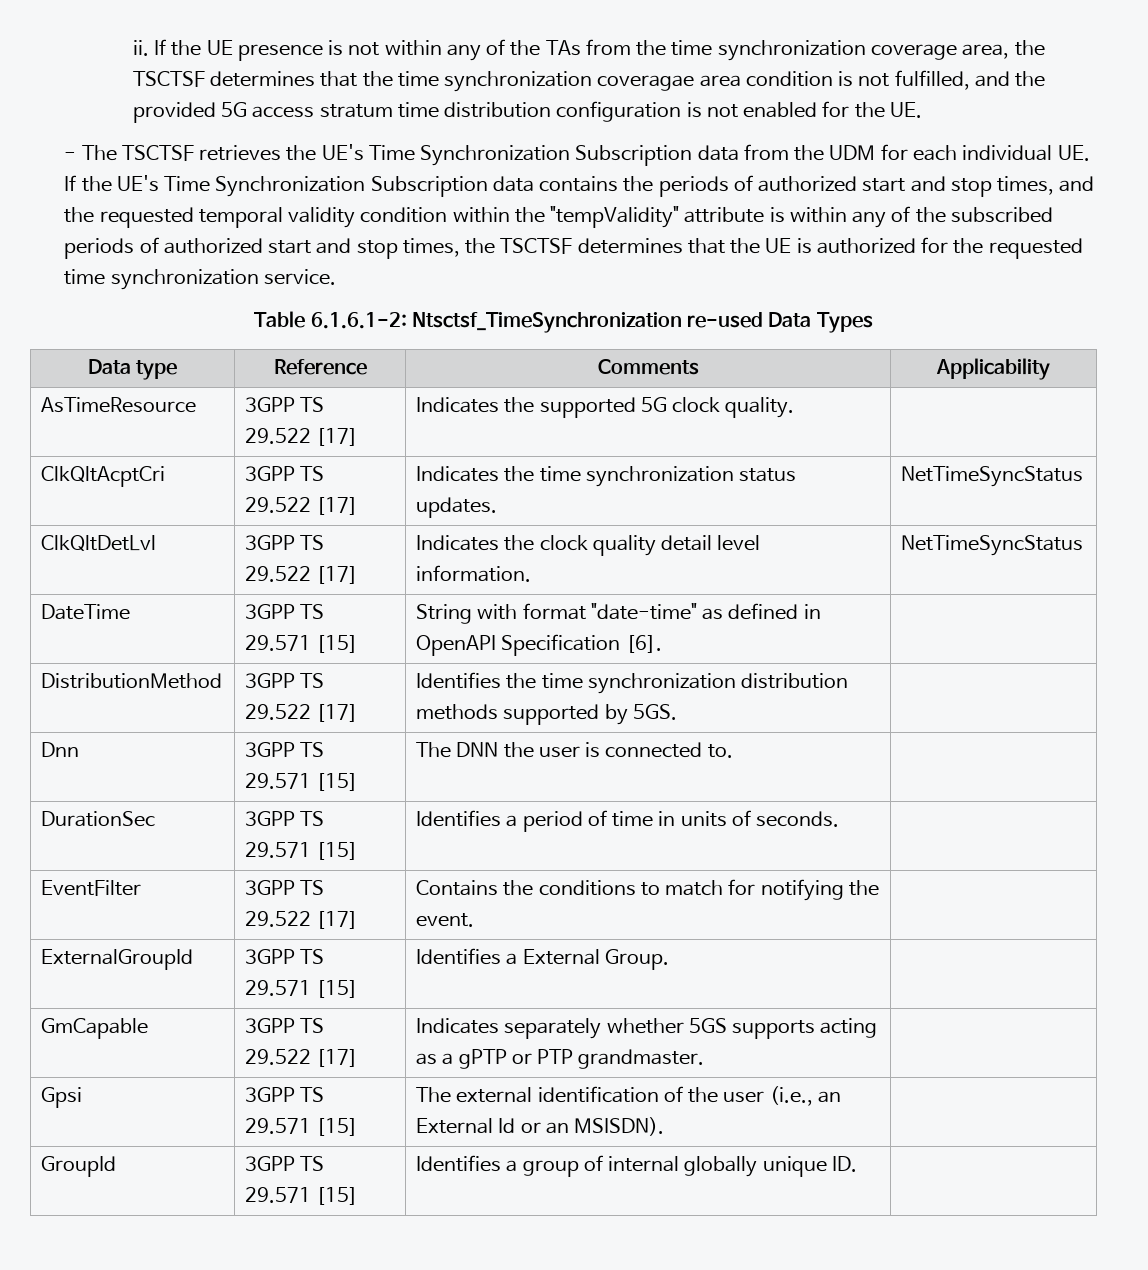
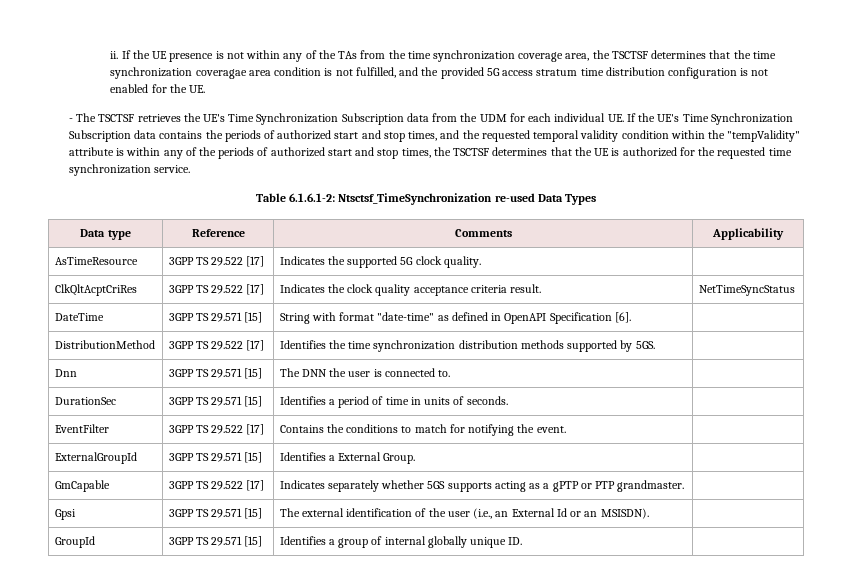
- - The TSCTSF retrieves the UE's Time Synchronization Subscription data from the UDM for each individual UE. If the UE's Time Synchronization Subscription data contains the periods of authorized start and stop times, and the requested temporal validity condition within the "tempValidity" attribute is within any of the subscribed periods of authorized start and stop times, the TSCTSF determines that the UE is authorized for the requested time synchronization service.
+ - The TSCTSF retrieves the UE's Time Synchronization Subscription data from the UDM for each individual UE. If the UE's Time Synchronization Subscription data contains the periods of authorized start and stop times, and the requested temporal validity condition within the "tempValidity" attribute is within any of the periods of authorized start and stop times, the TSCTSF determines that the UE is authorized for the requested time synchronization service.
- ClkQltAcptCri | 3GPP TS 29.522 [17] | Indicates the time synchronization status updates. | NetTimeSyncStatus
- ClkQltDetLvl | 3GPP TS 29.522 [17] | Indicates the clock quality detail level information. | NetTimeSyncStatus
+ ClkQltAcptCriRes | 3GPP TS 29.522 [17] | Indicates the clock quality acceptance criteria result. | NetTimeSyncStatus

